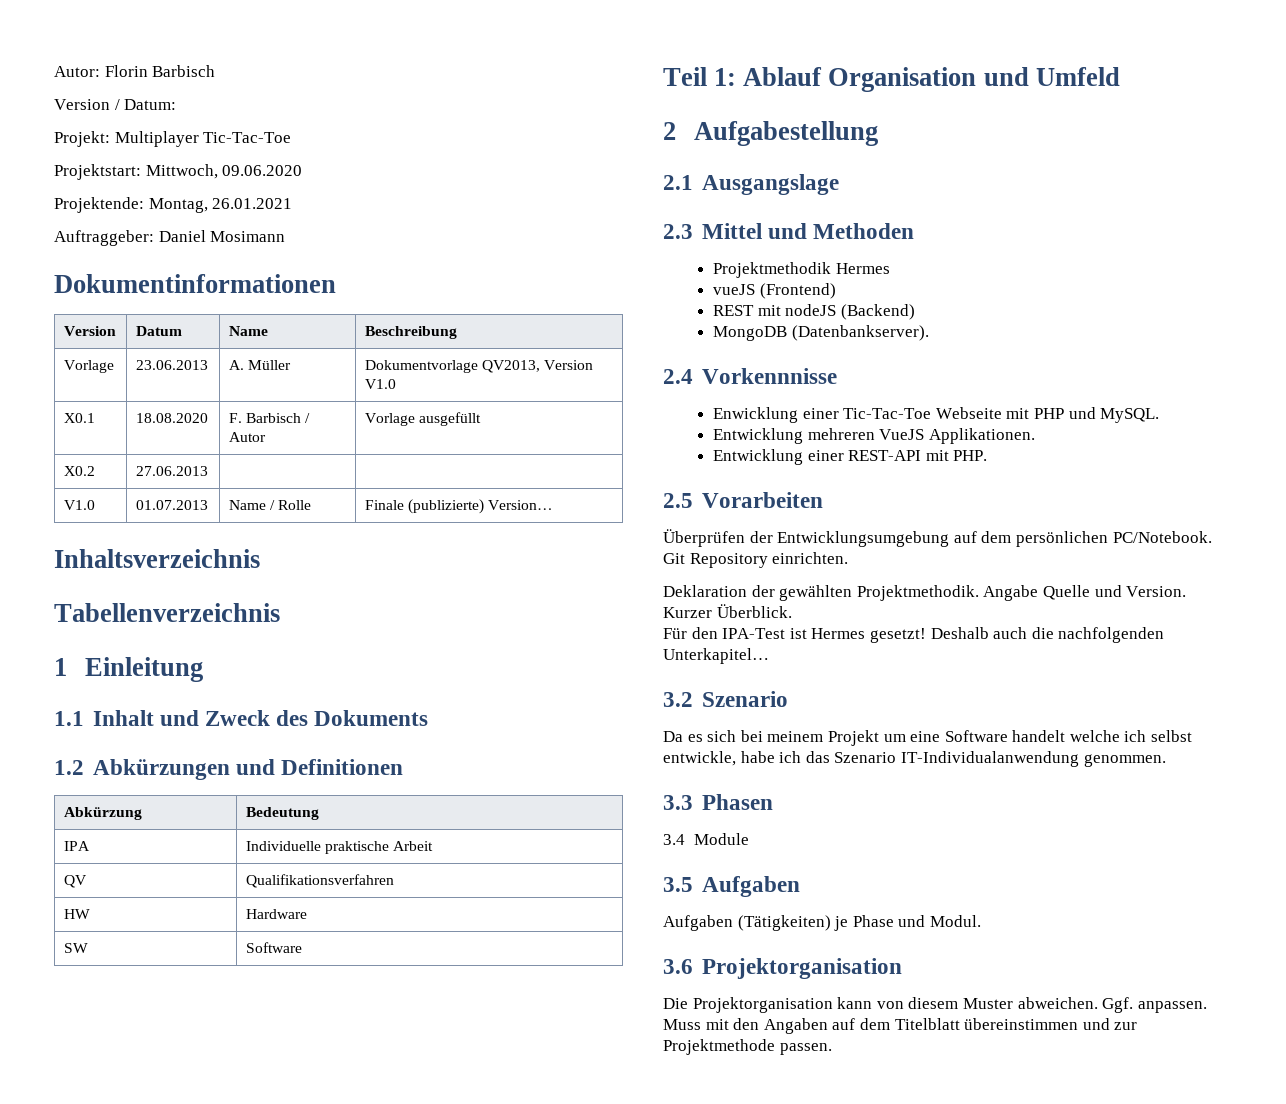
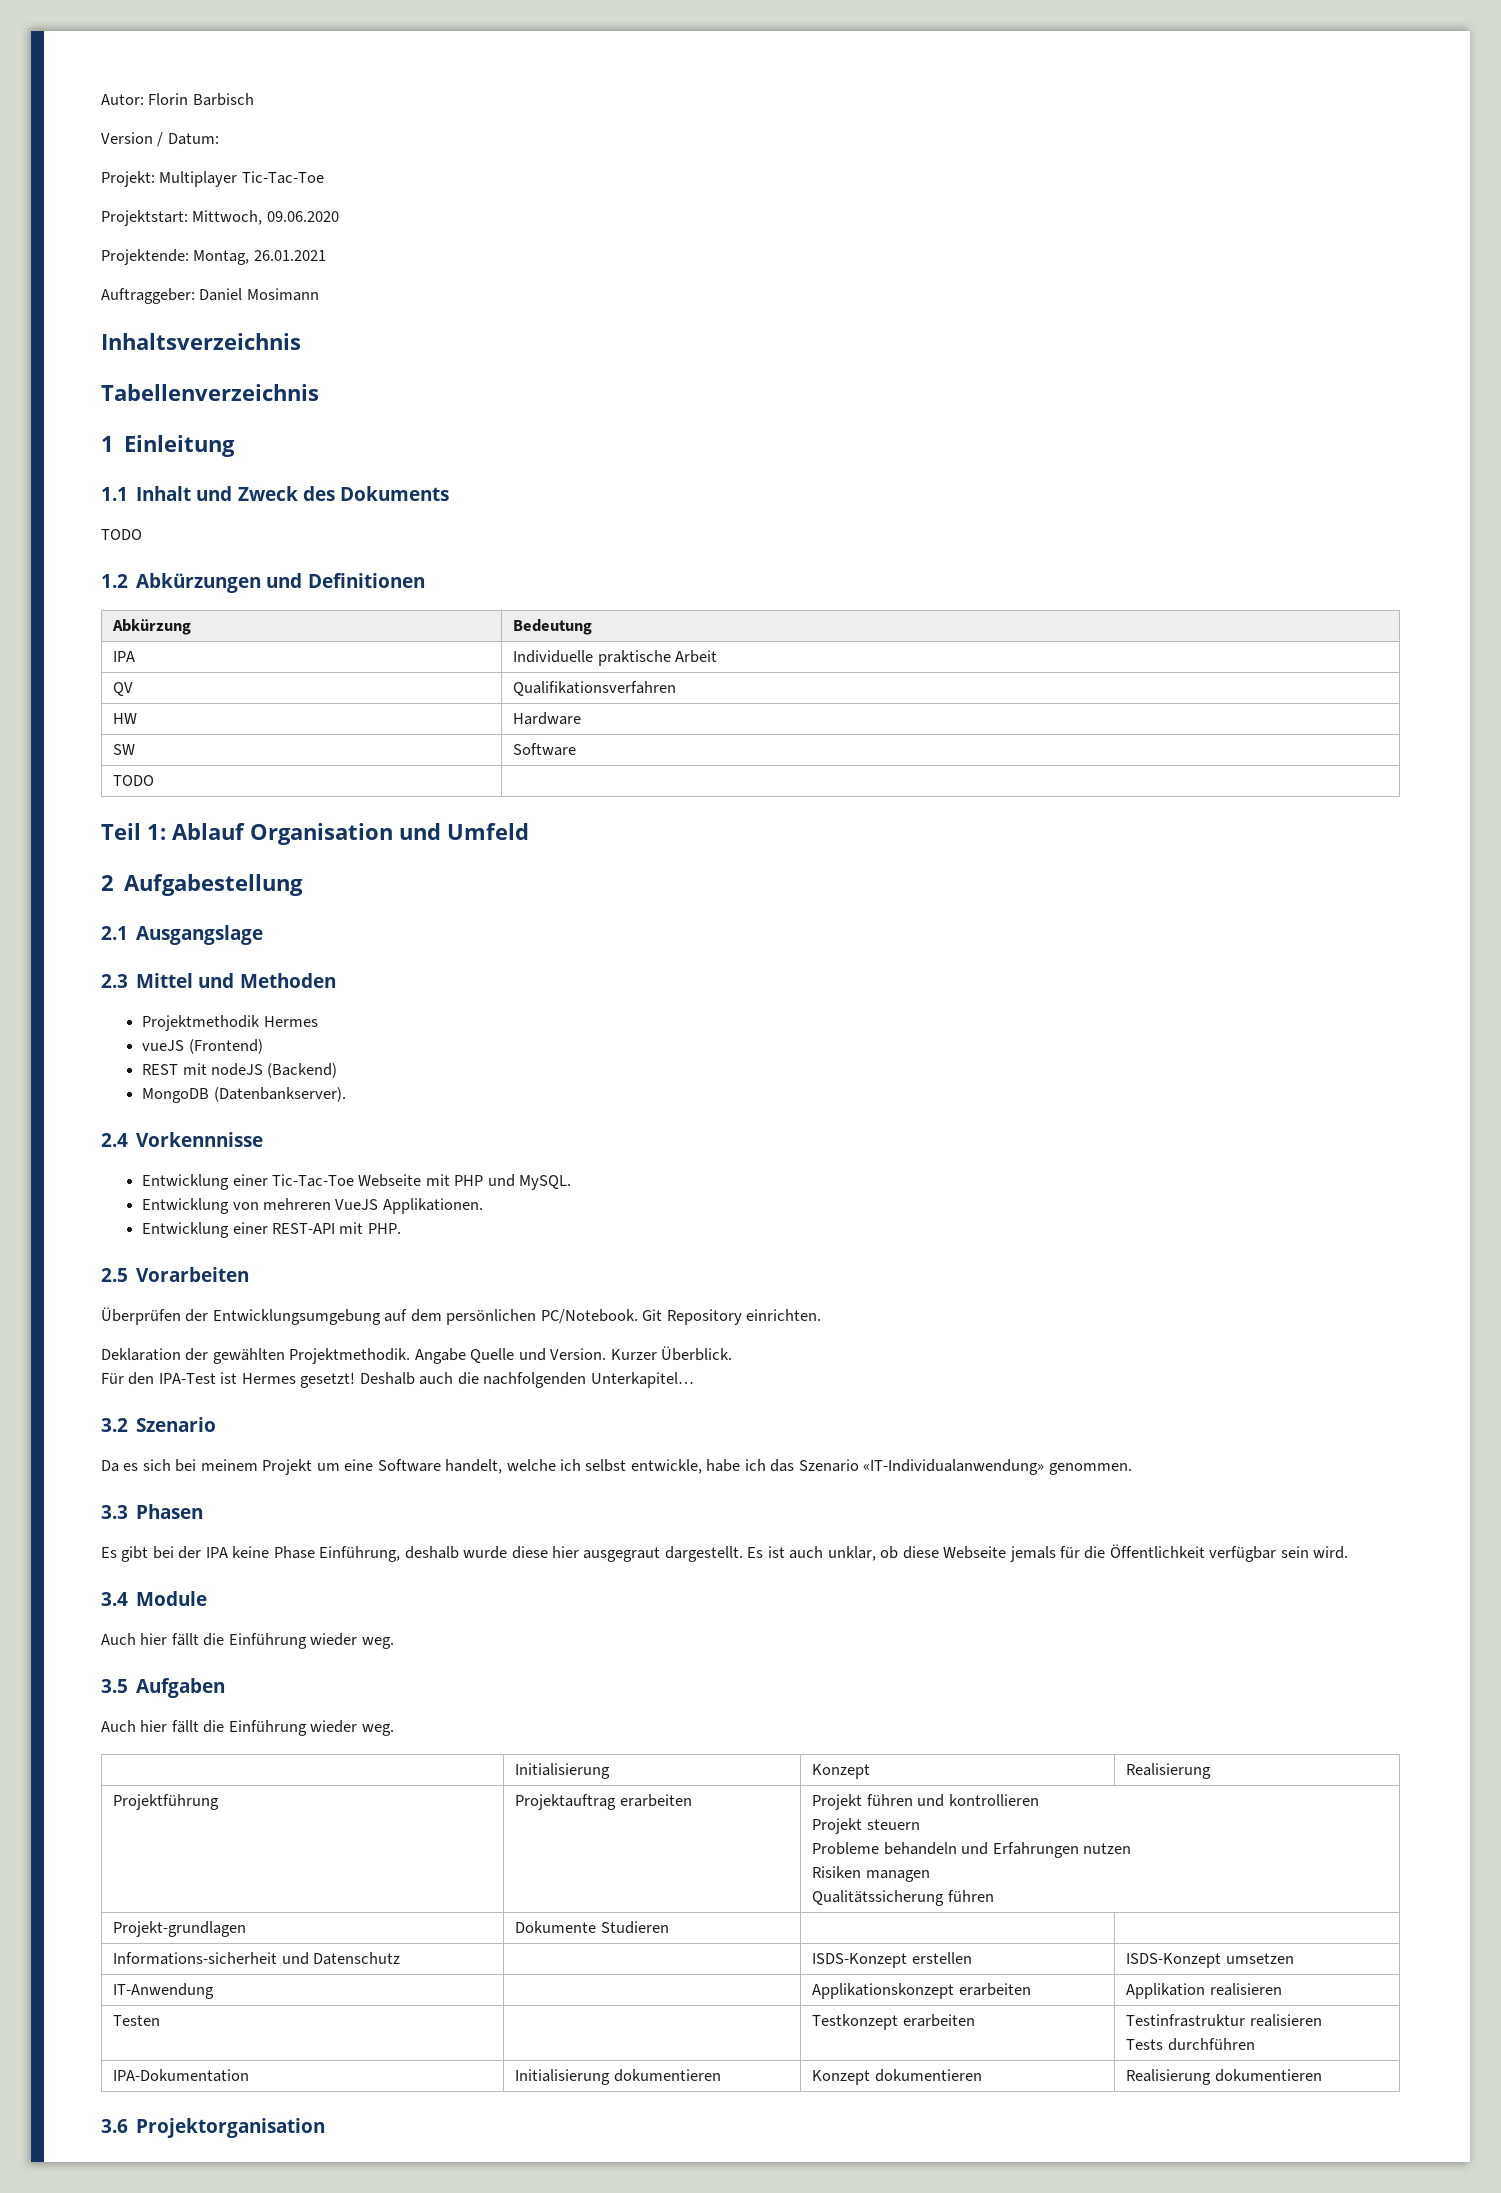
- Dokumentinformationen
- Version | Datum | Name | Beschreibung
- Vorlage | 23.06.2013 | A. Müller | Dokumentvorlage QV2013, Version V1.0
- X0.1 | 18.08.2020 | F. Barbisch / Autor | Vorlage ausgefüllt
- X0.2 | 27.06.2013 | |
- V1.0 | 01.07.2013 | Name / Rolle | Finale (publizierte) Version…
  1.1 Inhalt und Zweck des Dokuments
+ TODO
+ TODO |
- Enwicklung einer Tic-Tac-Toe Webseite mit PHP und MySQL.
+ Entwicklung einer Tic-Tac-Toe Webseite mit PHP und MySQL.
- Entwicklung mehreren VueJS Applikationen.
+ Entwicklung von mehreren VueJS Applikationen.
- Da es sich bei meinem Projekt um eine Software handelt welche ich selbst entwickle, habe ich das Szenario IT-Individualanwendung genommen.
+ Da es sich bei meinem Projekt um eine Software handelt, welche ich selbst entwickle, habe ich das Szenario «IT-Individualanwendung» genommen.
+ Es gibt bei der IPA keine Phase Einführung, deshalb wurde diese hier ausgegraut dargestellt. Es ist auch unklar, ob diese Webseite jemals für die Öffentlichkeit verfügbar sein wird.
  3.4 Module
+ Auch hier fällt die Einführung wieder weg.
  3.5 Aufgaben
- Aufgaben (Tätigkeiten) je Phase und Modul.
+ Auch hier fällt die Einführung wieder weg.
+ | Initialisierung | Konzept | Realisierung
+ Projektführung | Projektauftrag erarbeiten | Projekt führen und kontrollieren
+ Projekt steuern
+ Probleme behandeln und Erfahrungen nutzen
+ Risiken managen
+ Qualitätssicherung führen
+ Projekt-grundlagen | Dokumente Studieren | |
+ Informations-sicherheit und Datenschutz | | ISDS-Konzept erstellen | ISDS-Konzept umsetzen
+ IT-Anwendung | | Applikationskonzept erarbeiten | Applikation realisieren
+ Testen | | Testkonzept erarbeiten | Testinfrastruktur realisieren
+ Tests durchführen
+ IPA-Dokumentation | Initialisierung dokumentieren | Konzept dokumentieren | Realisierung dokumentieren
  3.6 Projektorganisation
- Die Projektorganisation kann von diesem Muster abweichen. Ggf. anpassen. Muss mit den Angaben auf dem Titelblatt übereinstimmen und zur Projektmethode passen.

